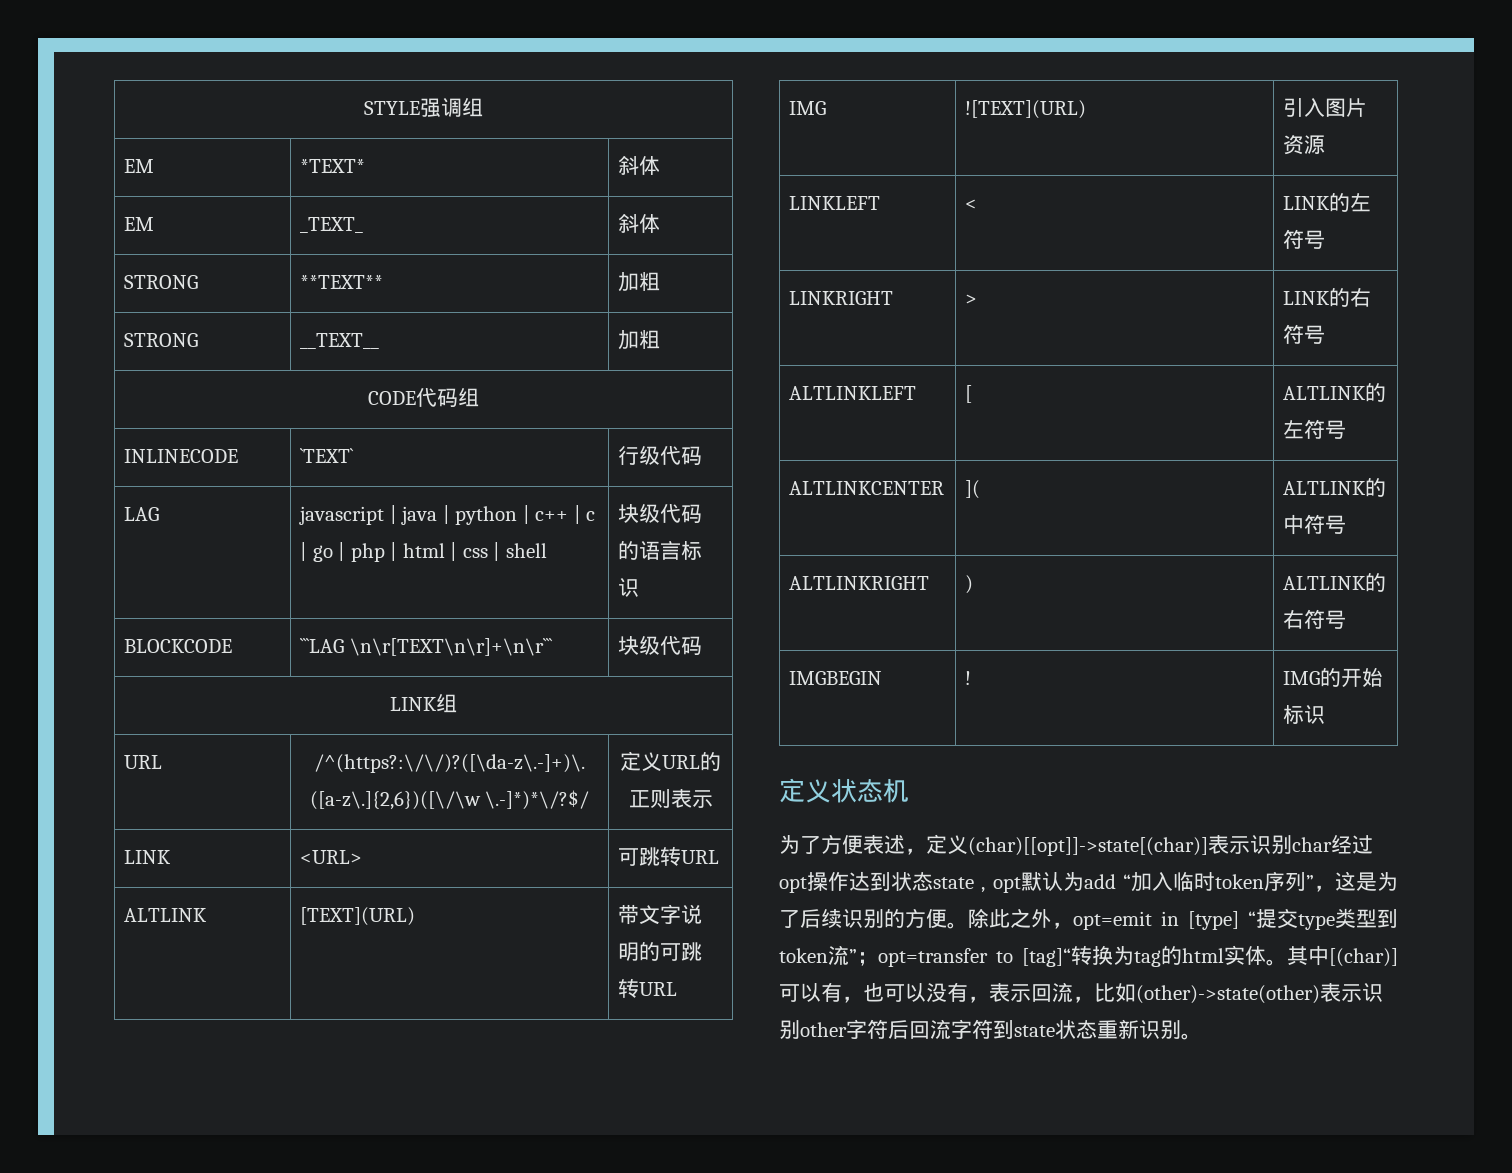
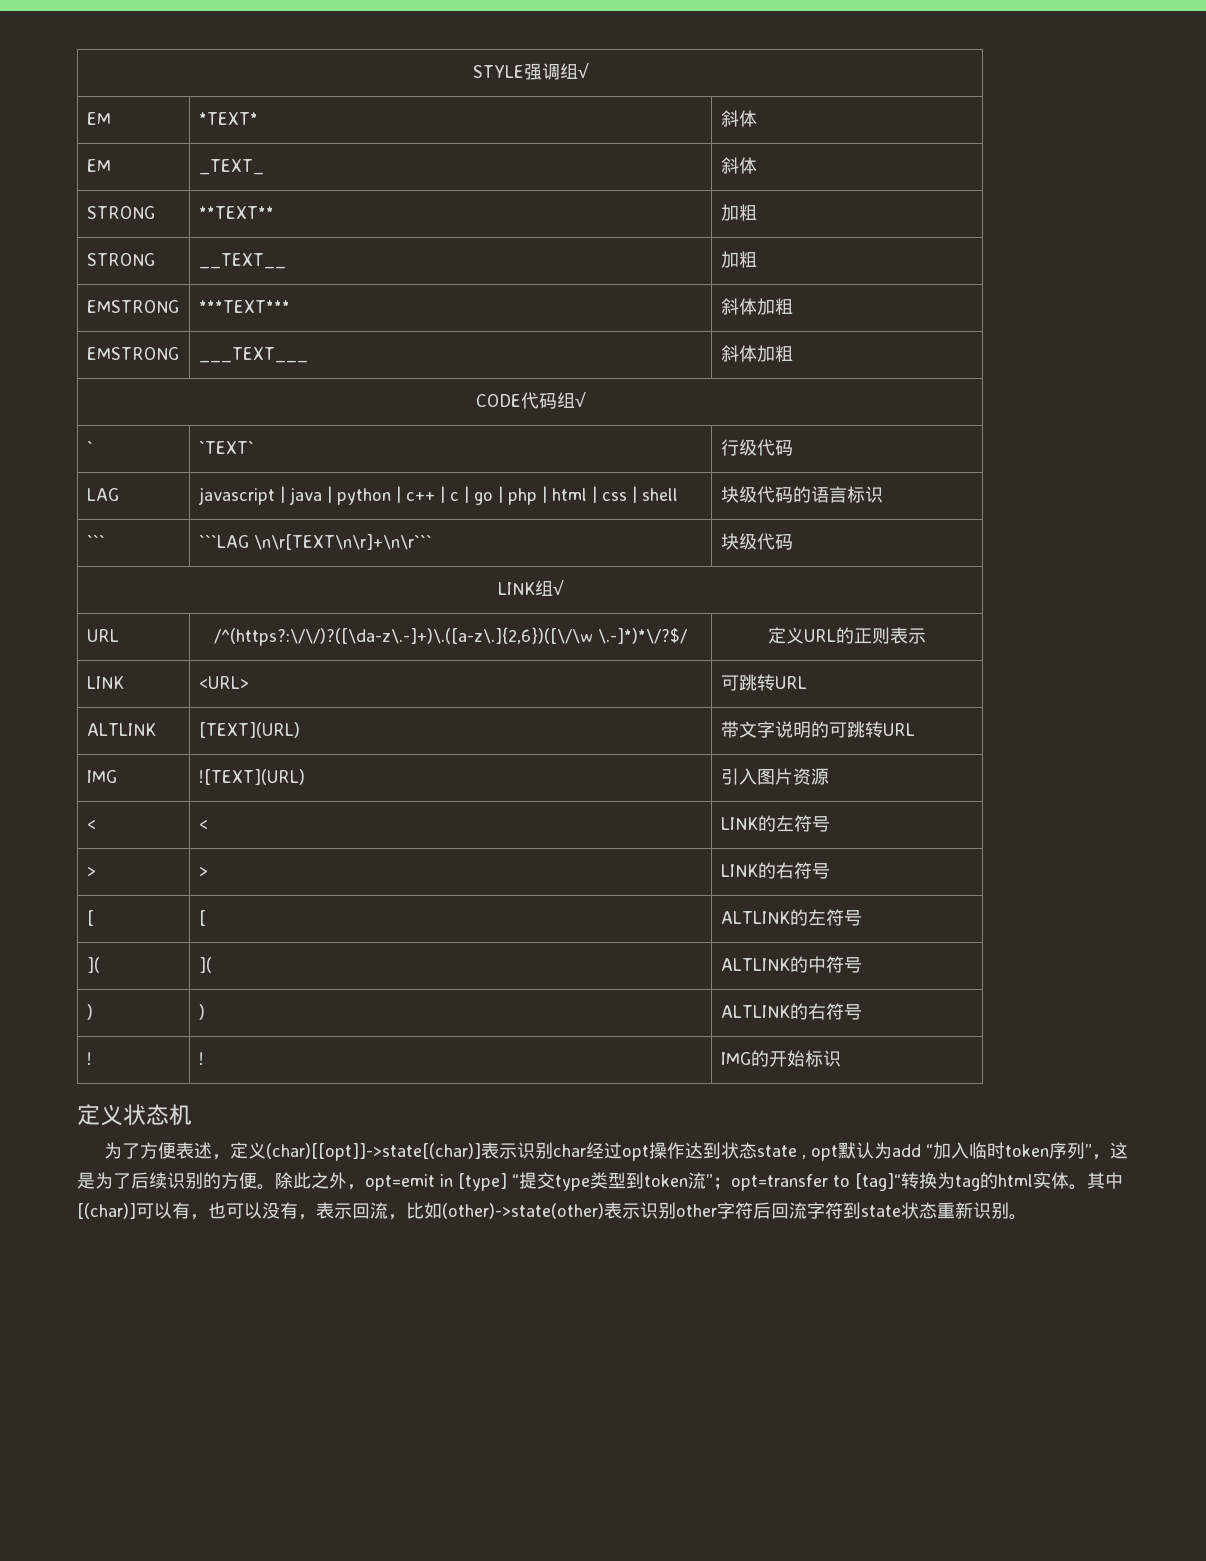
- STYLE强调组
+ STYLE强调组√
+ EMSTRONG | ***TEXT*** | 斜体加粗
+ EMSTRONG | ___TEXT___ | 斜体加粗
- CODE代码组
- INLINECODE | `TEXT` | 行级代码
+ CODE代码组√
+ ` | `TEXT` | 行级代码
- BLOCKCODE | ```LAG \n\r[TEXT\n\r]+\n\r``` | 块级代码
+ ``` | ```LAG \n\r[TEXT\n\r]+\n\r``` | 块级代码
- LINK组
+ LINK组√
- LINKLEFT | < | LINK的左符号
+ < | < | LINK的左符号
- LINKRIGHT | > | LINK的右符号
+ > | > | LINK的右符号
- ALTLINKLEFT | [ | ALTLINK的左符号
+ [ | [ | ALTLINK的左符号
- ALTLINKCENTER | ]( | ALTLINK的中符号
+ ]( | ]( | ALTLINK的中符号
- ALTLINKRIGHT | ) | ALTLINK的右符号
+ ) | ) | ALTLINK的右符号
- IMGBEGIN | ! | IMG的开始标识
+ ! | ! | IMG的开始标识

